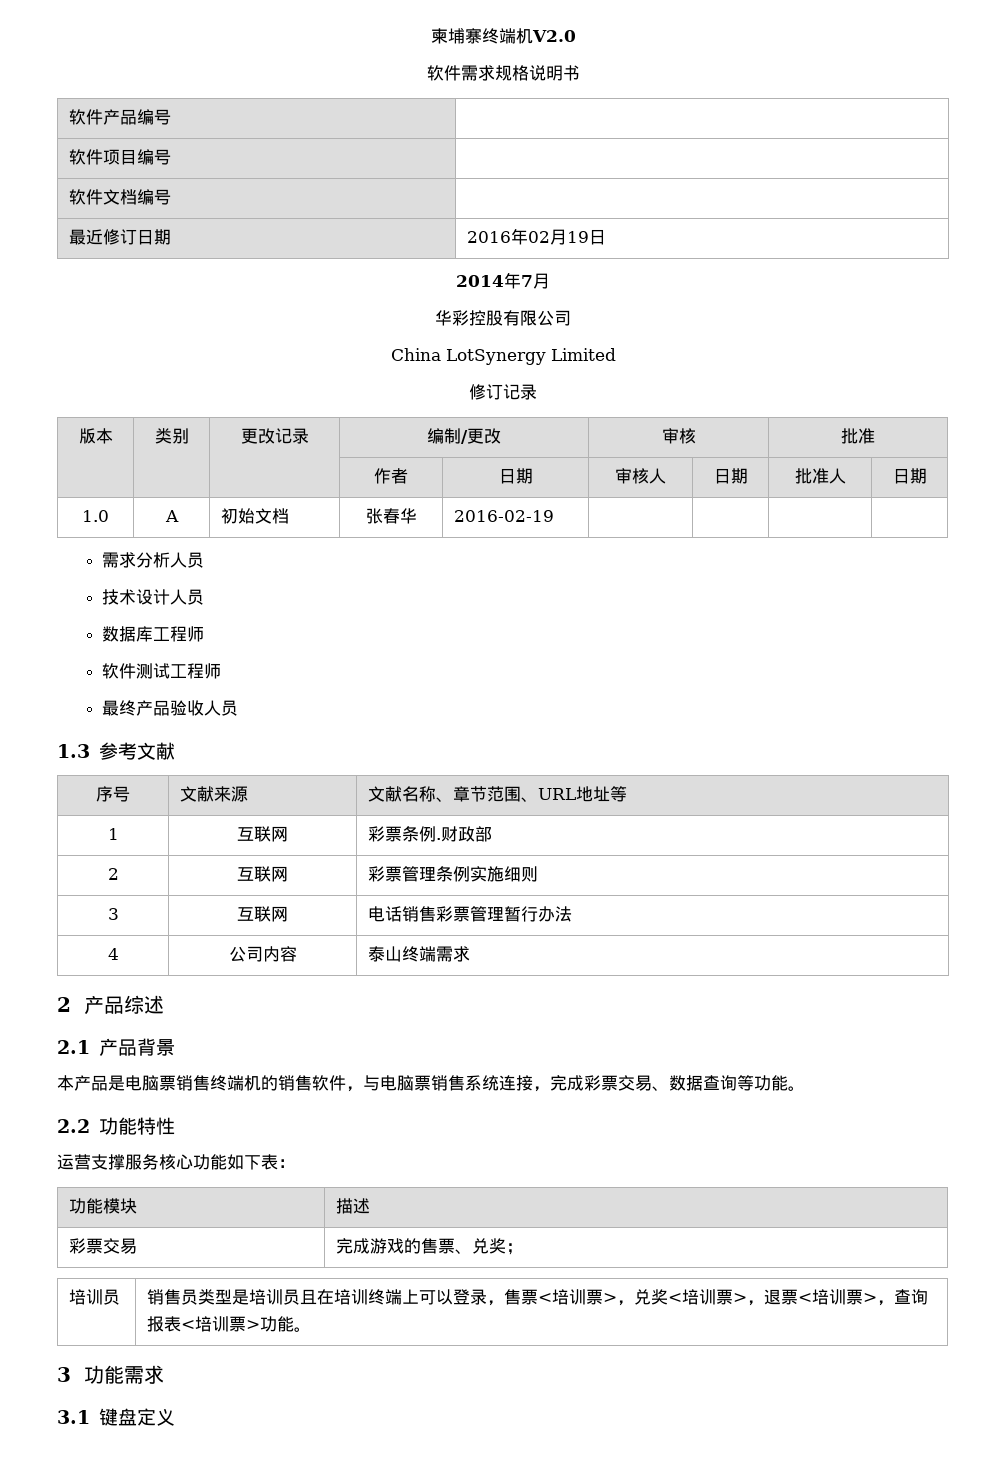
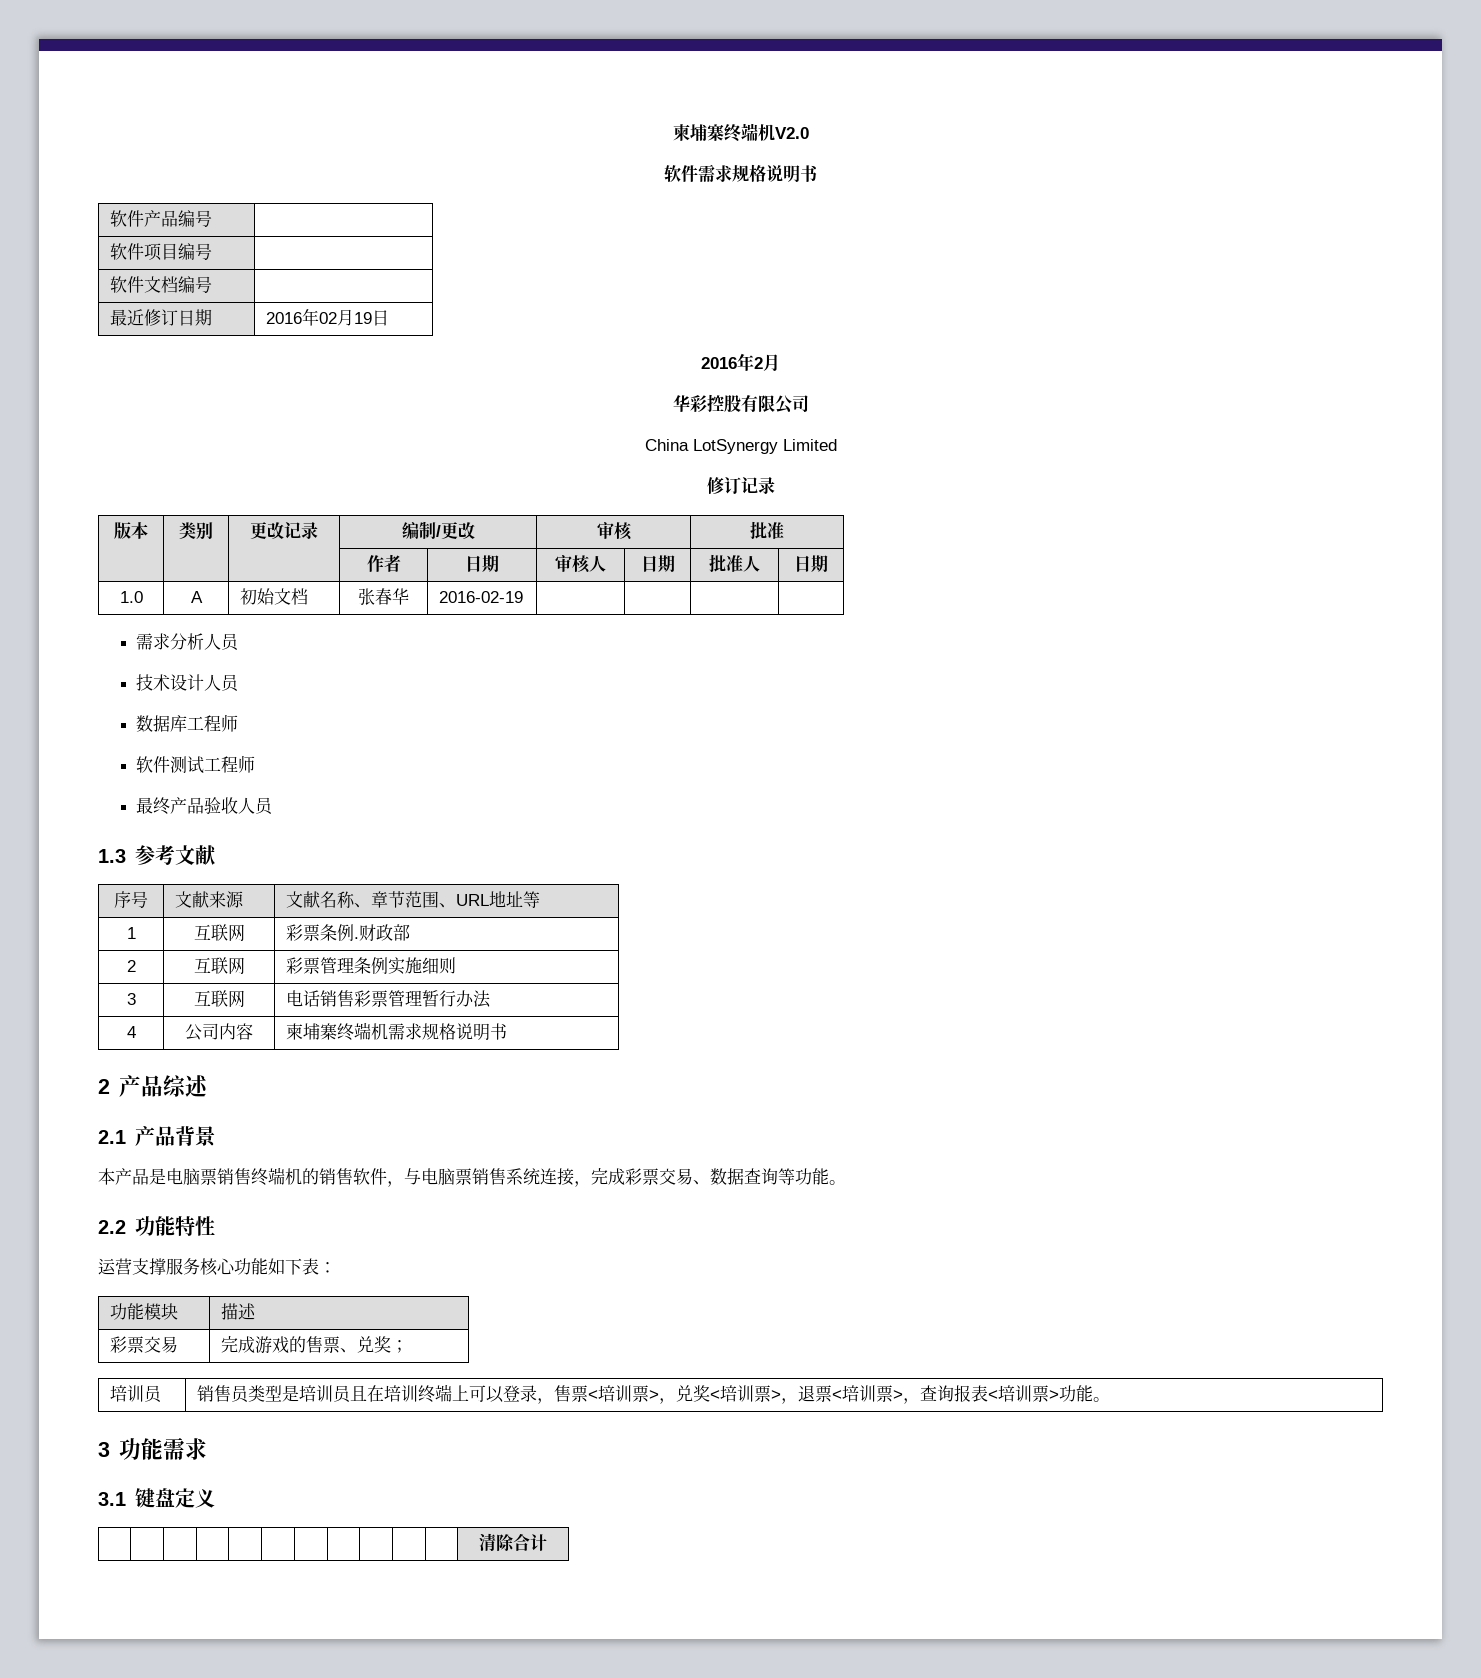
- 2014年7月
+ 2016年2月
- 4 | 公司内容 | 泰山终端需求
+ 4 | 公司内容 | 柬埔寨终端机需求规格说明书
+ | | | | | | | | | | | 清除合计

